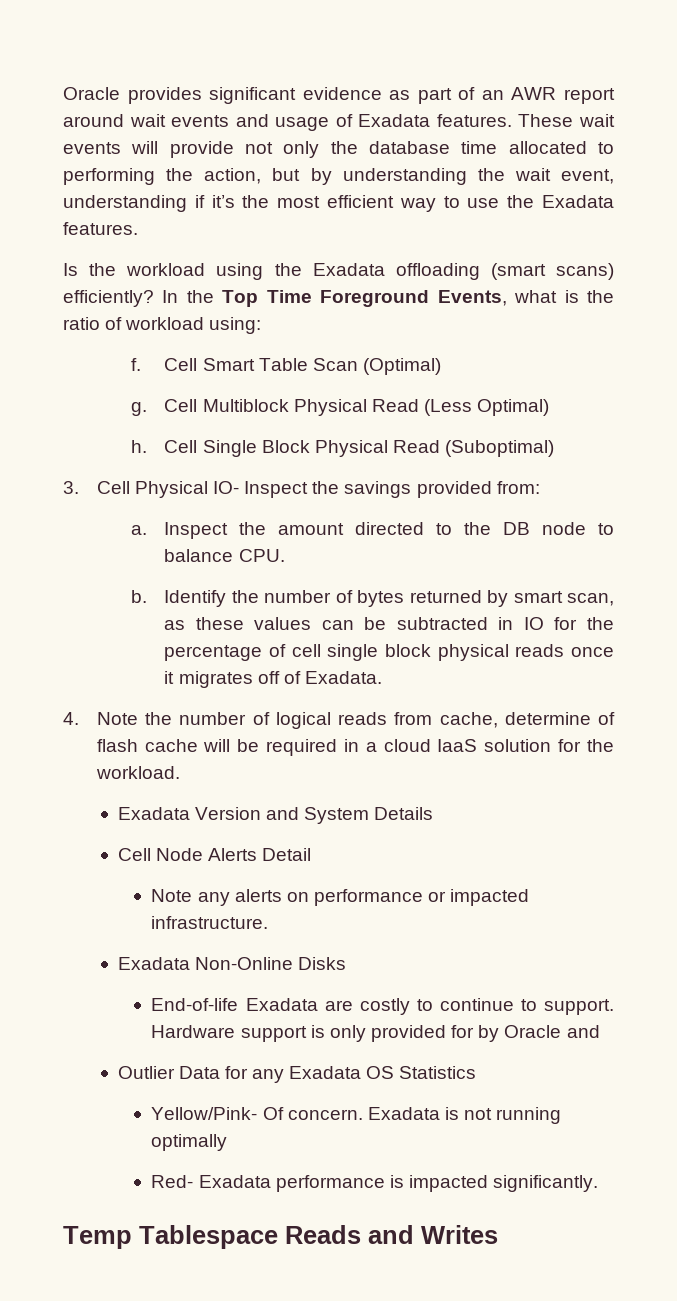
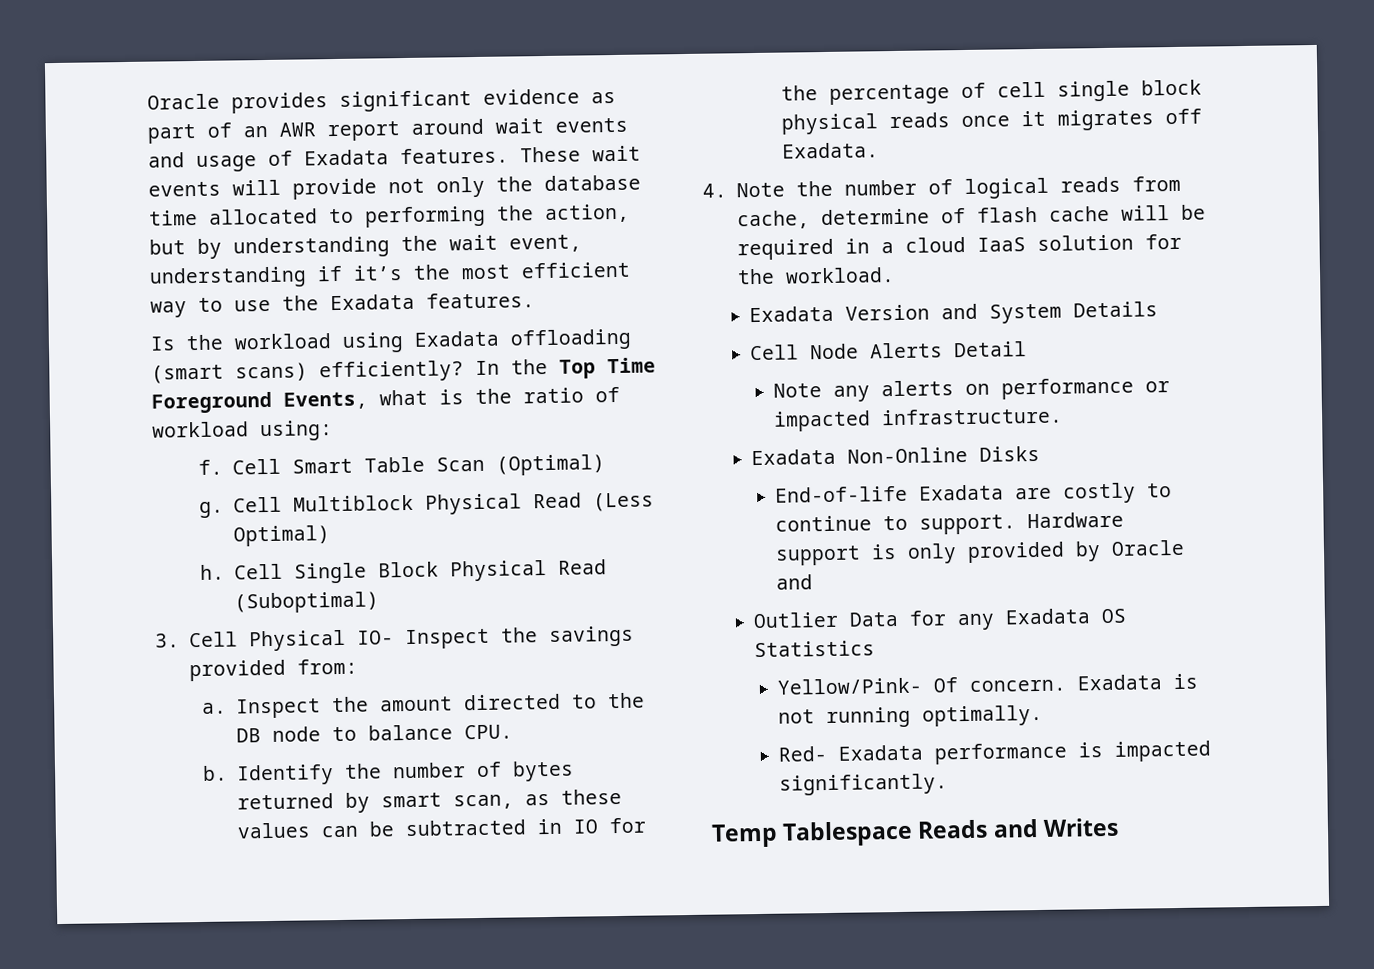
- Is the workload using the Exadata offloading (smart scans) efficiently?
+ Is the workload using Exadata offloading (smart scans) efficiently?
- Identify the number of bytes returned by smart scan, as these values can be subtracted in IO for the percentage of cell single block physical reads once it migrates off of Exadata.
+ Identify the number of bytes returned by smart scan, as these values can be subtracted in IO for the percentage of cell single block physical reads once it migrates off Exadata.
- Hardware support is only provided for by Oracle and
+ Hardware support is only provided by Oracle and
- Exadata is not running optimally
+ Exadata is not running optimally.

